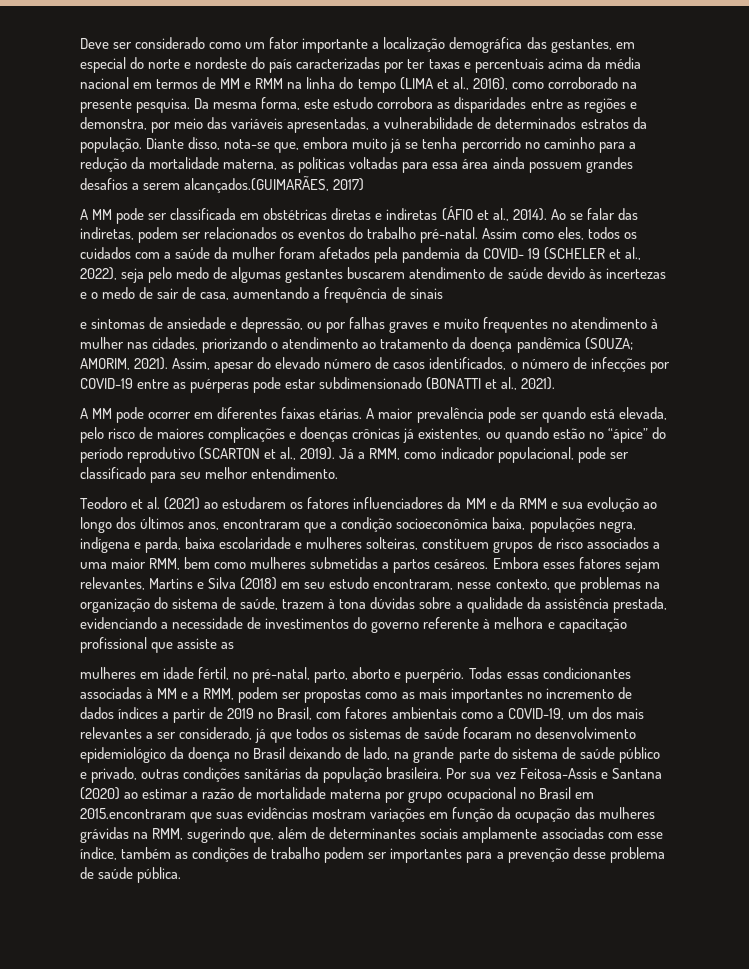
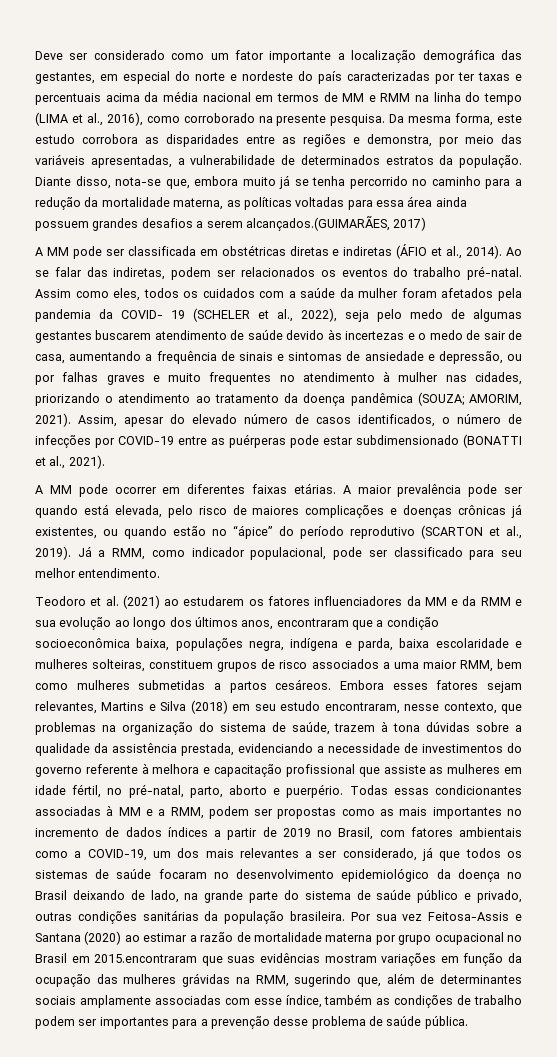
- Assim como eles, todos os cuidados com a saúde da mulher foram afetados pela pandemia da COVID- 19 (SCHELER et al., 2022), seja pelo medo de algumas gestantes buscarem atendimento de saúde devido às incertezas e o medo de sair de casa, aumentando a frequência de sinais
- e sintomas de ansiedade e depressão, ou por falhas graves e muito frequentes no atendimento à mulher nas cidades, priorizando o atendimento ao tratamento da doença pandêmica (SOUZA;
+ Assim como eles, todos os cuidados com a saúde da mulher foram afetados pela pandemia da COVID- 19 (SCHELER et al., 2022), seja pelo medo de algumas gestantes buscarem atendimento de saúde devido às incertezas e o medo de sair de casa, aumentando a frequência de sinais e sintomas de ansiedade e depressão, ou por falhas graves e muito frequentes no atendimento à mulher nas cidades, priorizando o atendimento ao tratamento da doença pandêmica (SOUZA;
- Embora esses fatores sejam relevantes, Martins e Silva (2018) em seu estudo encontraram, nesse contexto, que problemas na organização do sistema de saúde, trazem à tona dúvidas sobre a qualidade da assistência prestada, evidenciando a necessidade de investimentos do governo referente à melhora e capacitação profissional que assiste as
- mulheres em idade fértil, no pré-natal, parto, aborto e puerpério.
+ Embora esses fatores sejam relevantes, Martins e Silva (2018) em seu estudo encontraram, nesse contexto, que problemas na organização do sistema de saúde, trazem à tona dúvidas sobre a qualidade da assistência prestada, evidenciando a necessidade de investimentos do governo referente à melhora e capacitação profissional que assiste as mulheres em idade fértil, no pré-natal, parto, aborto e puerpério.

